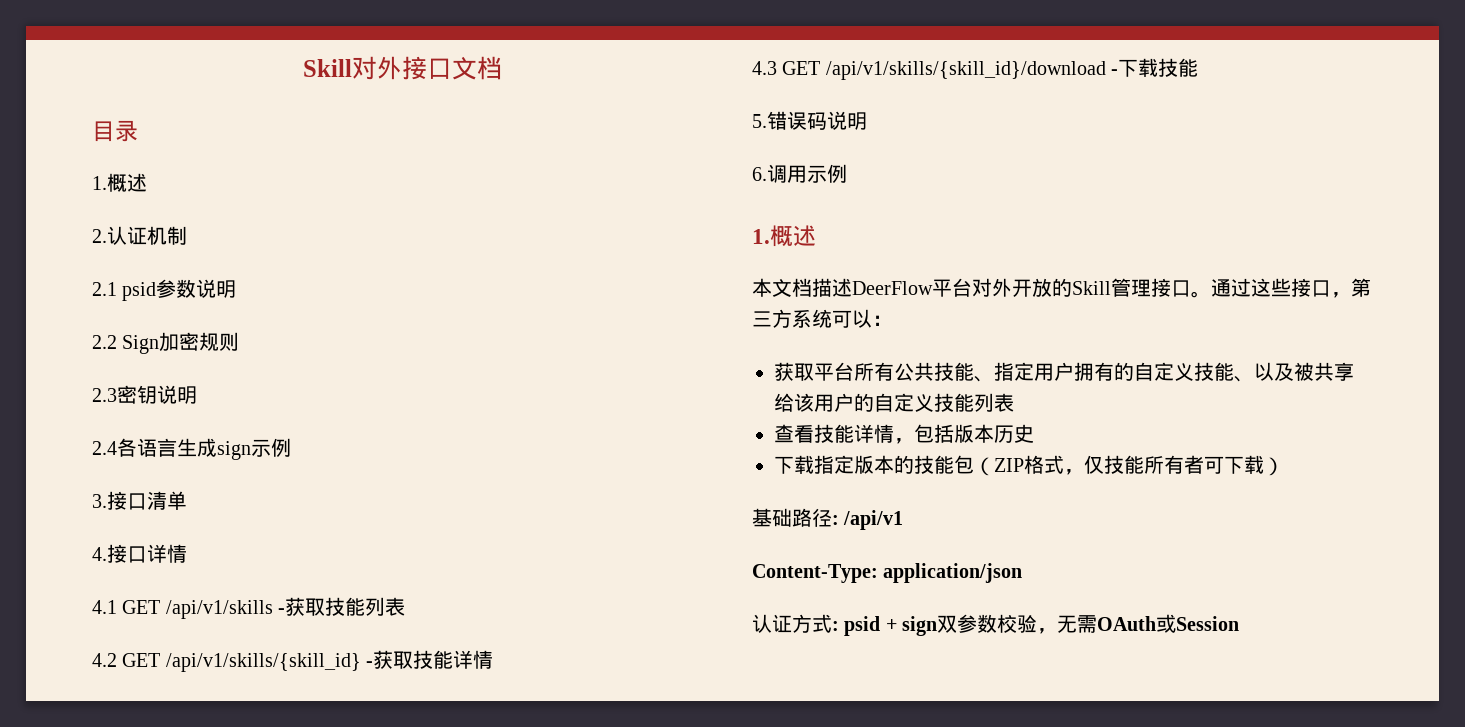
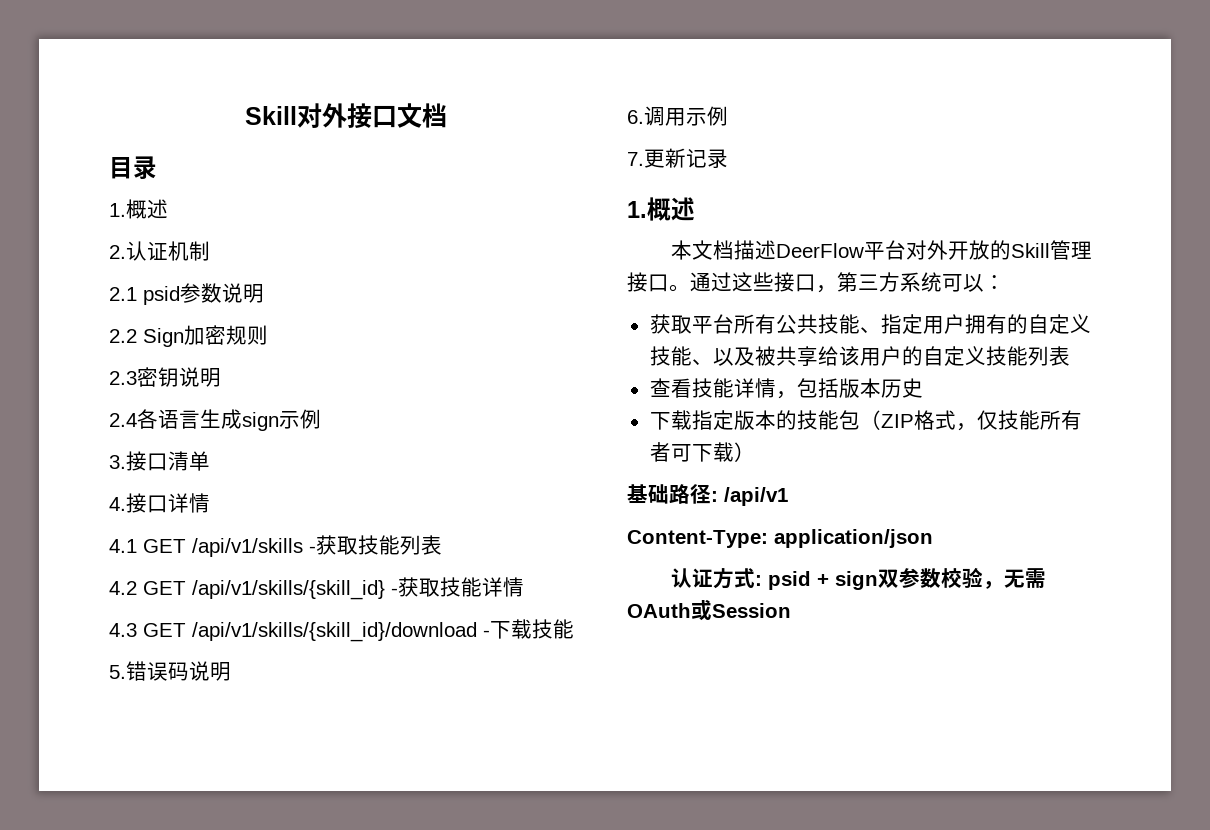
+ 7.更新记录

